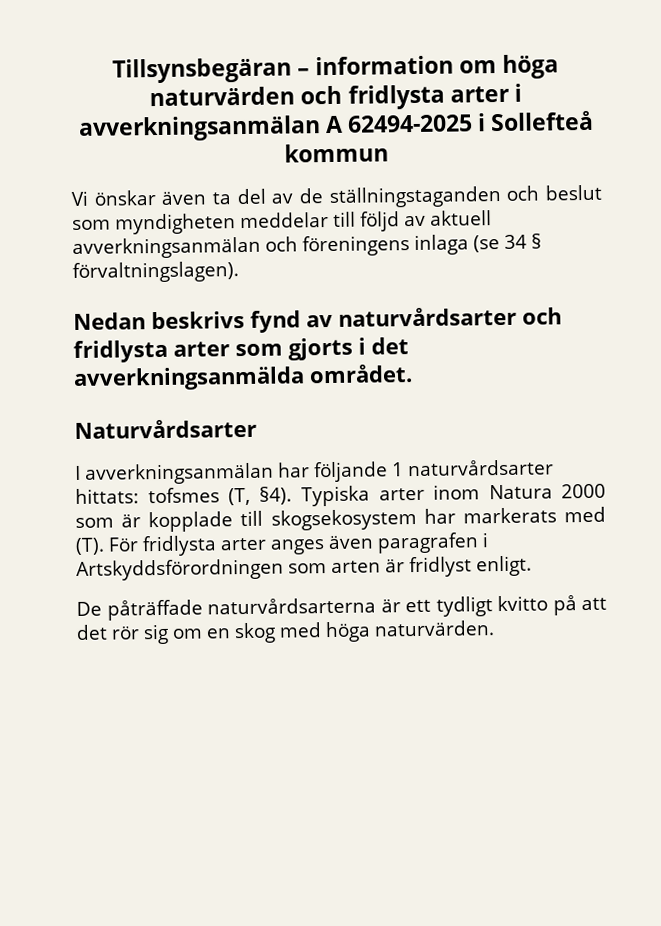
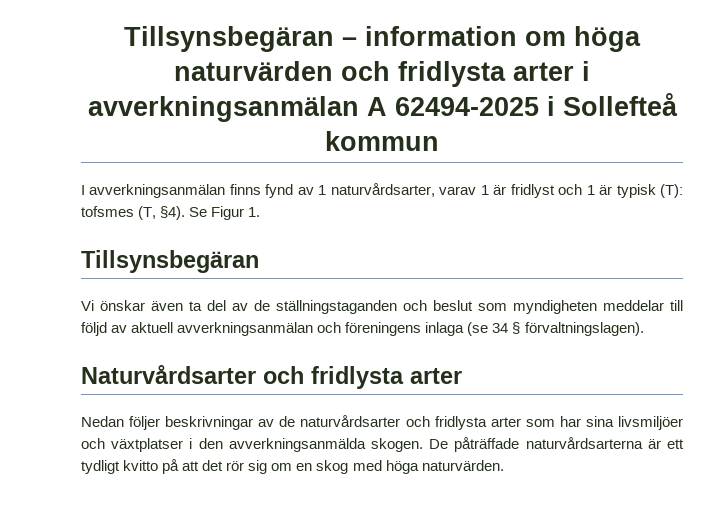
+ I avverkningsanmälan finns fynd av 1 naturvårdsarter, varav 1 är fridlyst och 1 är typisk (T): tofsmes (T, §4). Se Figur 1.
+ Tillsynsbegäran
- Nedan beskrivs fynd av naturvårdsarter och fridlysta arter som gjorts i det avverkningsanmälda området.
- Naturvårdsarter
- I avverkningsanmälan har följande 1 naturvårdsarter hittats: tofsmes (T, §4). Typiska arter inom Natura 2000 som är kopplade till skogsekosystem har markerats med (T). För fridlysta arter anges även paragrafen i Artskyddsförordningen som arten är fridlyst enligt.
- De påträffade naturvårdsarterna är ett tydligt kvitto på att det rör sig om en skog med höga naturvärden.
+ Naturvårdsarter och fridlysta arter
+ Nedan följer beskrivningar av de naturvårdsarter och fridlysta arter som har sina livsmiljöer och växtplatser i den avverkningsanmälda skogen. De påträffade naturvårdsarterna är ett tydligt kvitto på att det rör sig om en skog med höga naturvärden.

